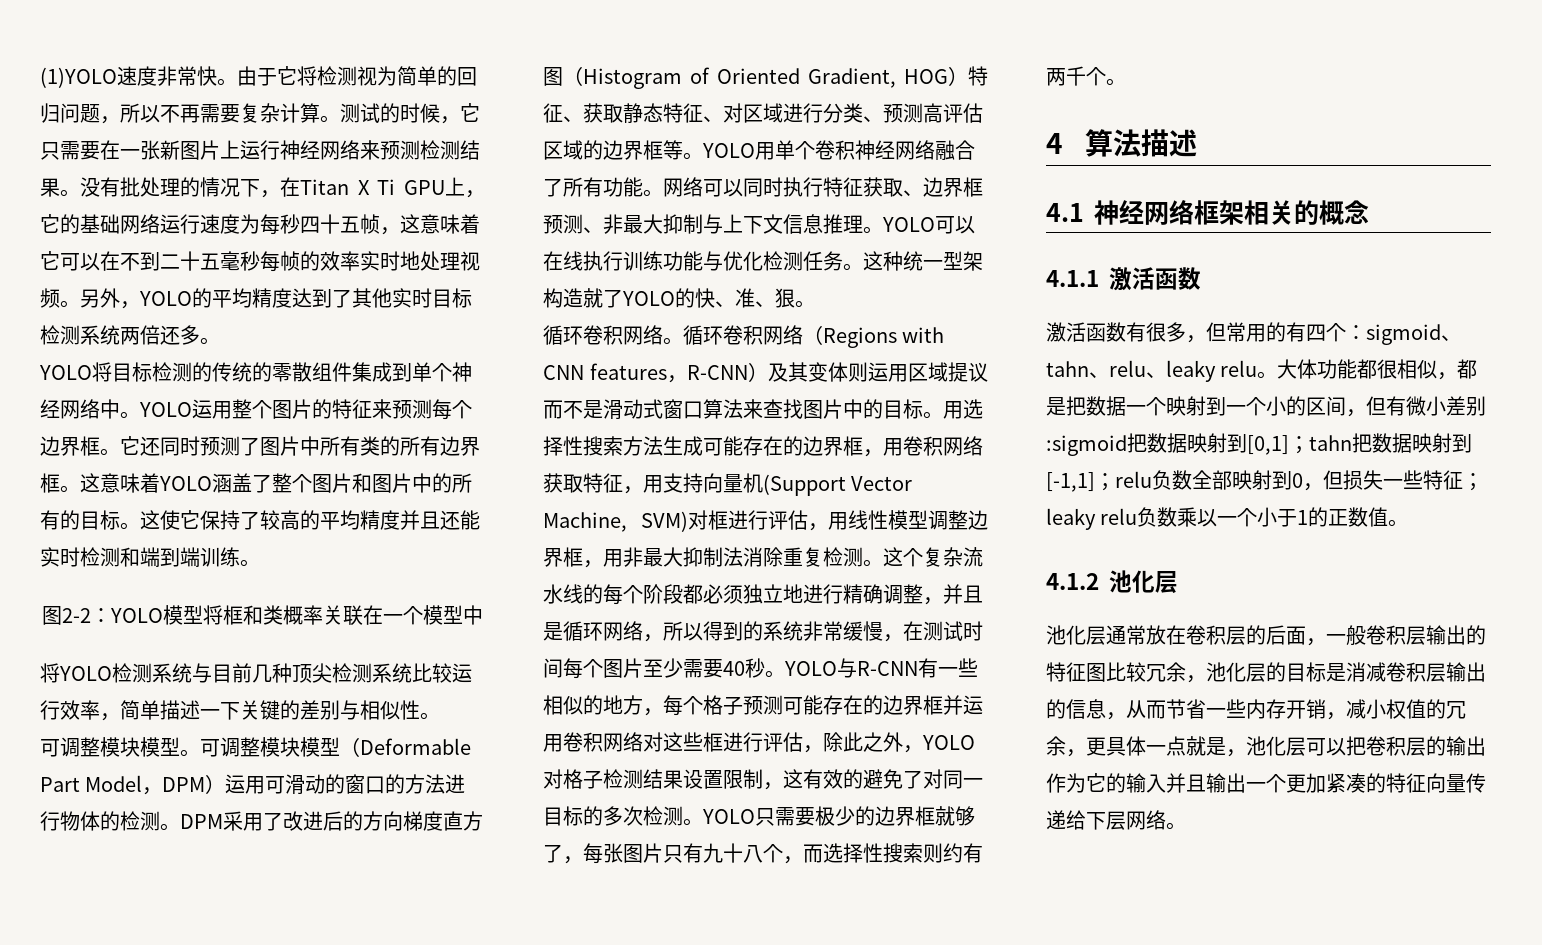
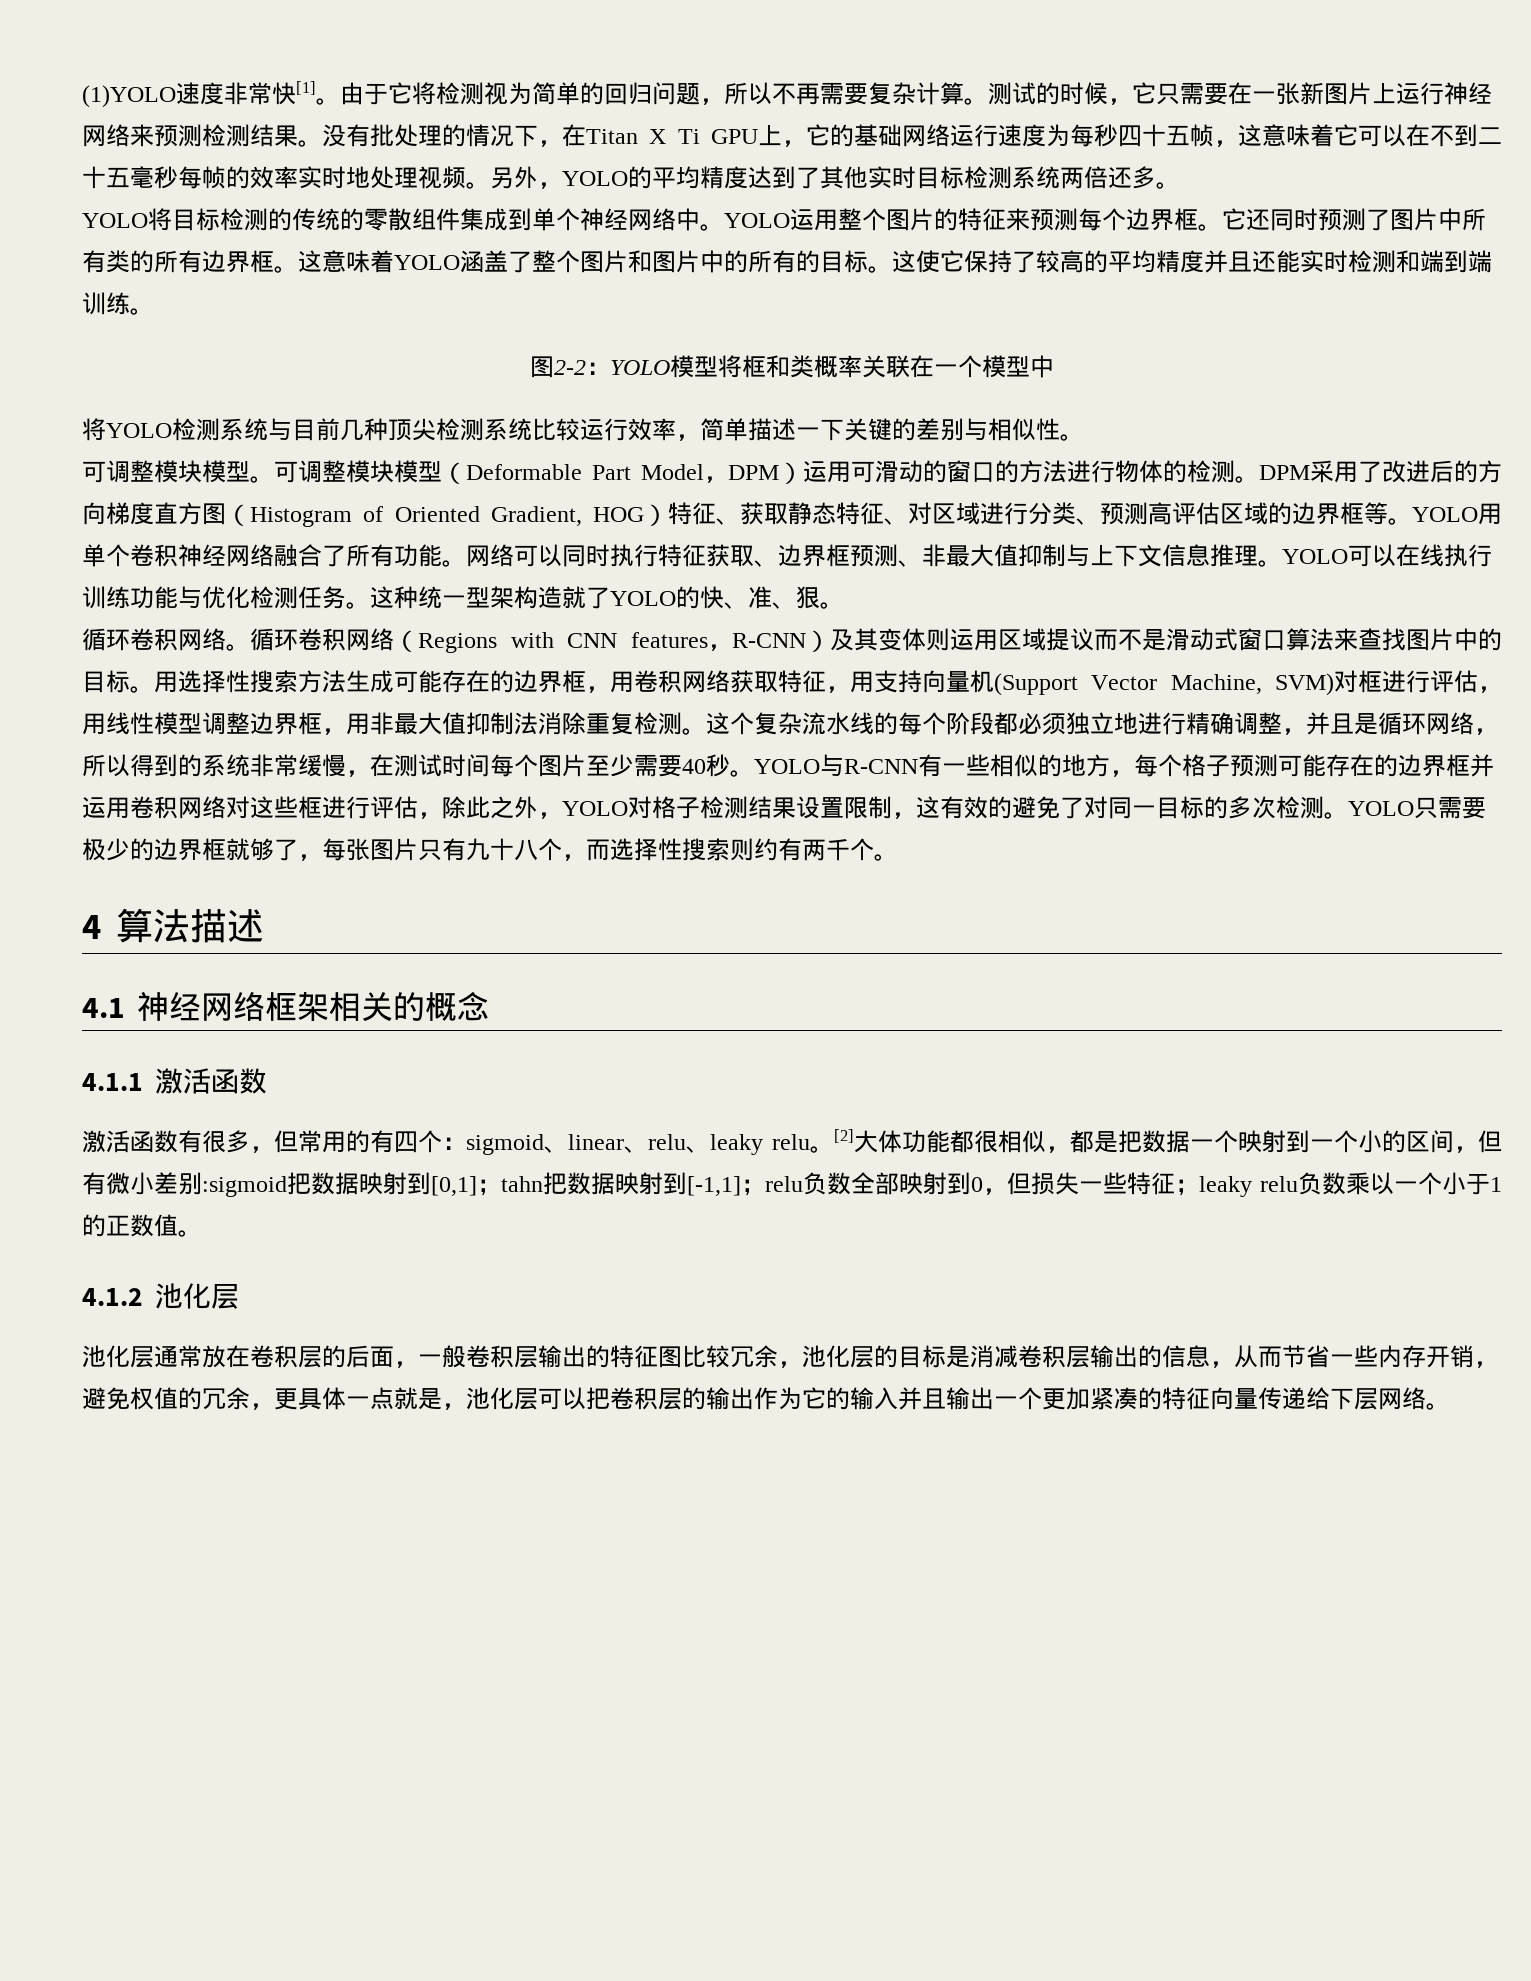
- (1)YOLO速度非常快。
+ (1)YOLO速度非常快[1]。
- 网络可以同时执行特征获取、边界框预测、非最大抑制与上下文信息推理。
+ 网络可以同时执行特征获取、边界框预测、非最大值抑制与上下文信息推理。
- 用选择性搜索方法生成可能存在的边界框，用卷积网络获取特征，用支持向量机(Support Vector Machine, SVM)对框进行评估，用线性模型调整边界框，用非最大抑制法消除重复检测。
+ 用选择性搜索方法生成可能存在的边界框，用卷积网络获取特征，用支持向量机(Support Vector Machine, SVM)对框进行评估，用线性模型调整边界框，用非最大值抑制法消除重复检测。
- 激活函数有很多，但常用的有四个：sigmoid、tahn、relu、leaky relu。
+ 激活函数有很多，但常用的有四个：sigmoid、linear、relu、leaky relu。
- 大体功能都很相似，都是把数据一个映射到一个小的区间，但有微小差别:sigmoid把数据映射到[0,1]；tahn把数据映射到[-1,1]；relu负数全部映射到0，但损失一些特征；leaky relu负数乘以一个小于1的正数值。
+ [2]大体功能都很相似，都是把数据一个映射到一个小的区间，但有微小差别:sigmoid把数据映射到[0,1]；tahn把数据映射到[-1,1]；relu负数全部映射到0，但损失一些特征；leaky relu负数乘以一个小于1的正数值。
- 池化层通常放在卷积层的后面，一般卷积层输出的特征图比较冗余，池化层的目标是消减卷积层输出的信息，从而节省一些内存开销，减小权值的冗余，更具体一点就是，池化层可以把卷积层的输出作为它的输入并且输出一个更加紧凑的特征向量传递给下层网络。
+ 池化层通常放在卷积层的后面，一般卷积层输出的特征图比较冗余，池化层的目标是消减卷积层输出的信息，从而节省一些内存开销，避免权值的冗余，更具体一点就是，池化层可以把卷积层的输出作为它的输入并且输出一个更加紧凑的特征向量传递给下层网络。

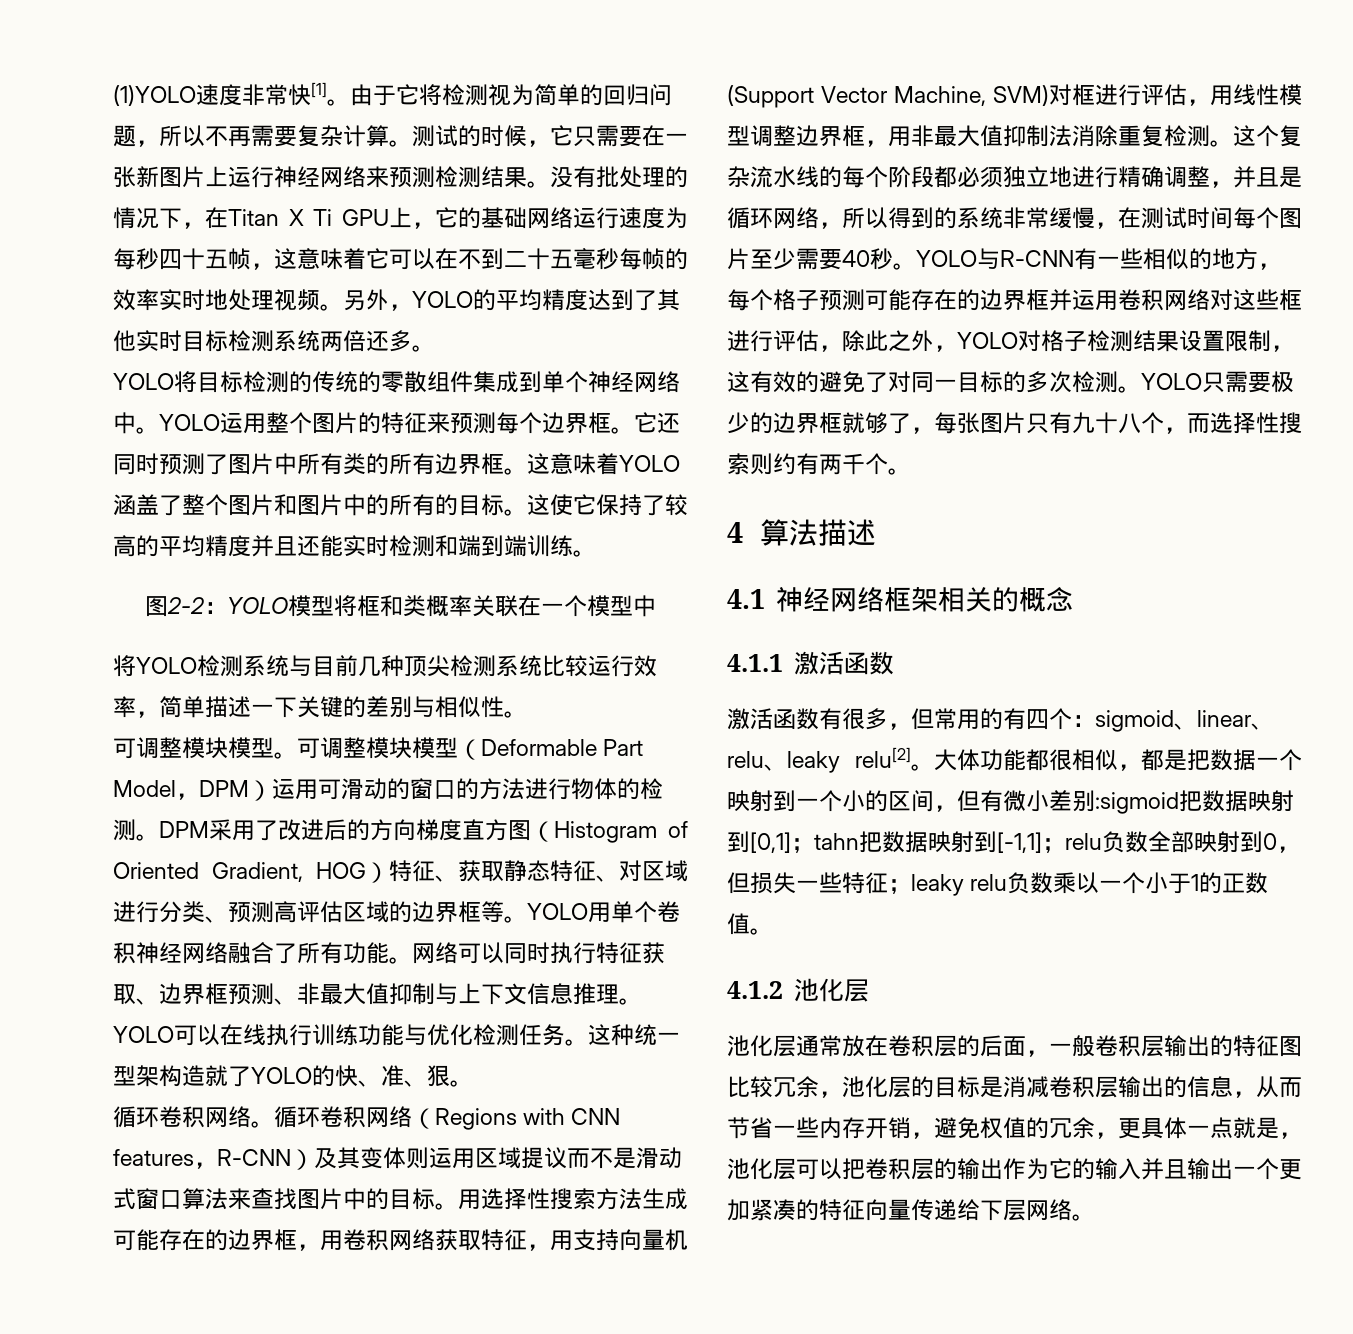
- 激活函数有很多，但常用的有四个：sigmoid、linear、relu、leaky relu。[2]大体功能都很相似，都是把数据一个映射到一个小的区间，但有微小差别:sigmoid把数据映射到[0,1]；tahn把数据映射到[-1,1]；relu负数全部映射到0，但损失一些特征；leaky relu负数乘以一个小于1的正数值。
+ 激活函数有很多，但常用的有四个：sigmoid、linear、relu、leaky relu[2]。大体功能都很相似，都是把数据一个映射到一个小的区间，但有微小差别:sigmoid把数据映射到[0,1]；tahn把数据映射到[-1,1]；relu负数全部映射到0，但损失一些特征；leaky relu负数乘以一个小于1的正数值。

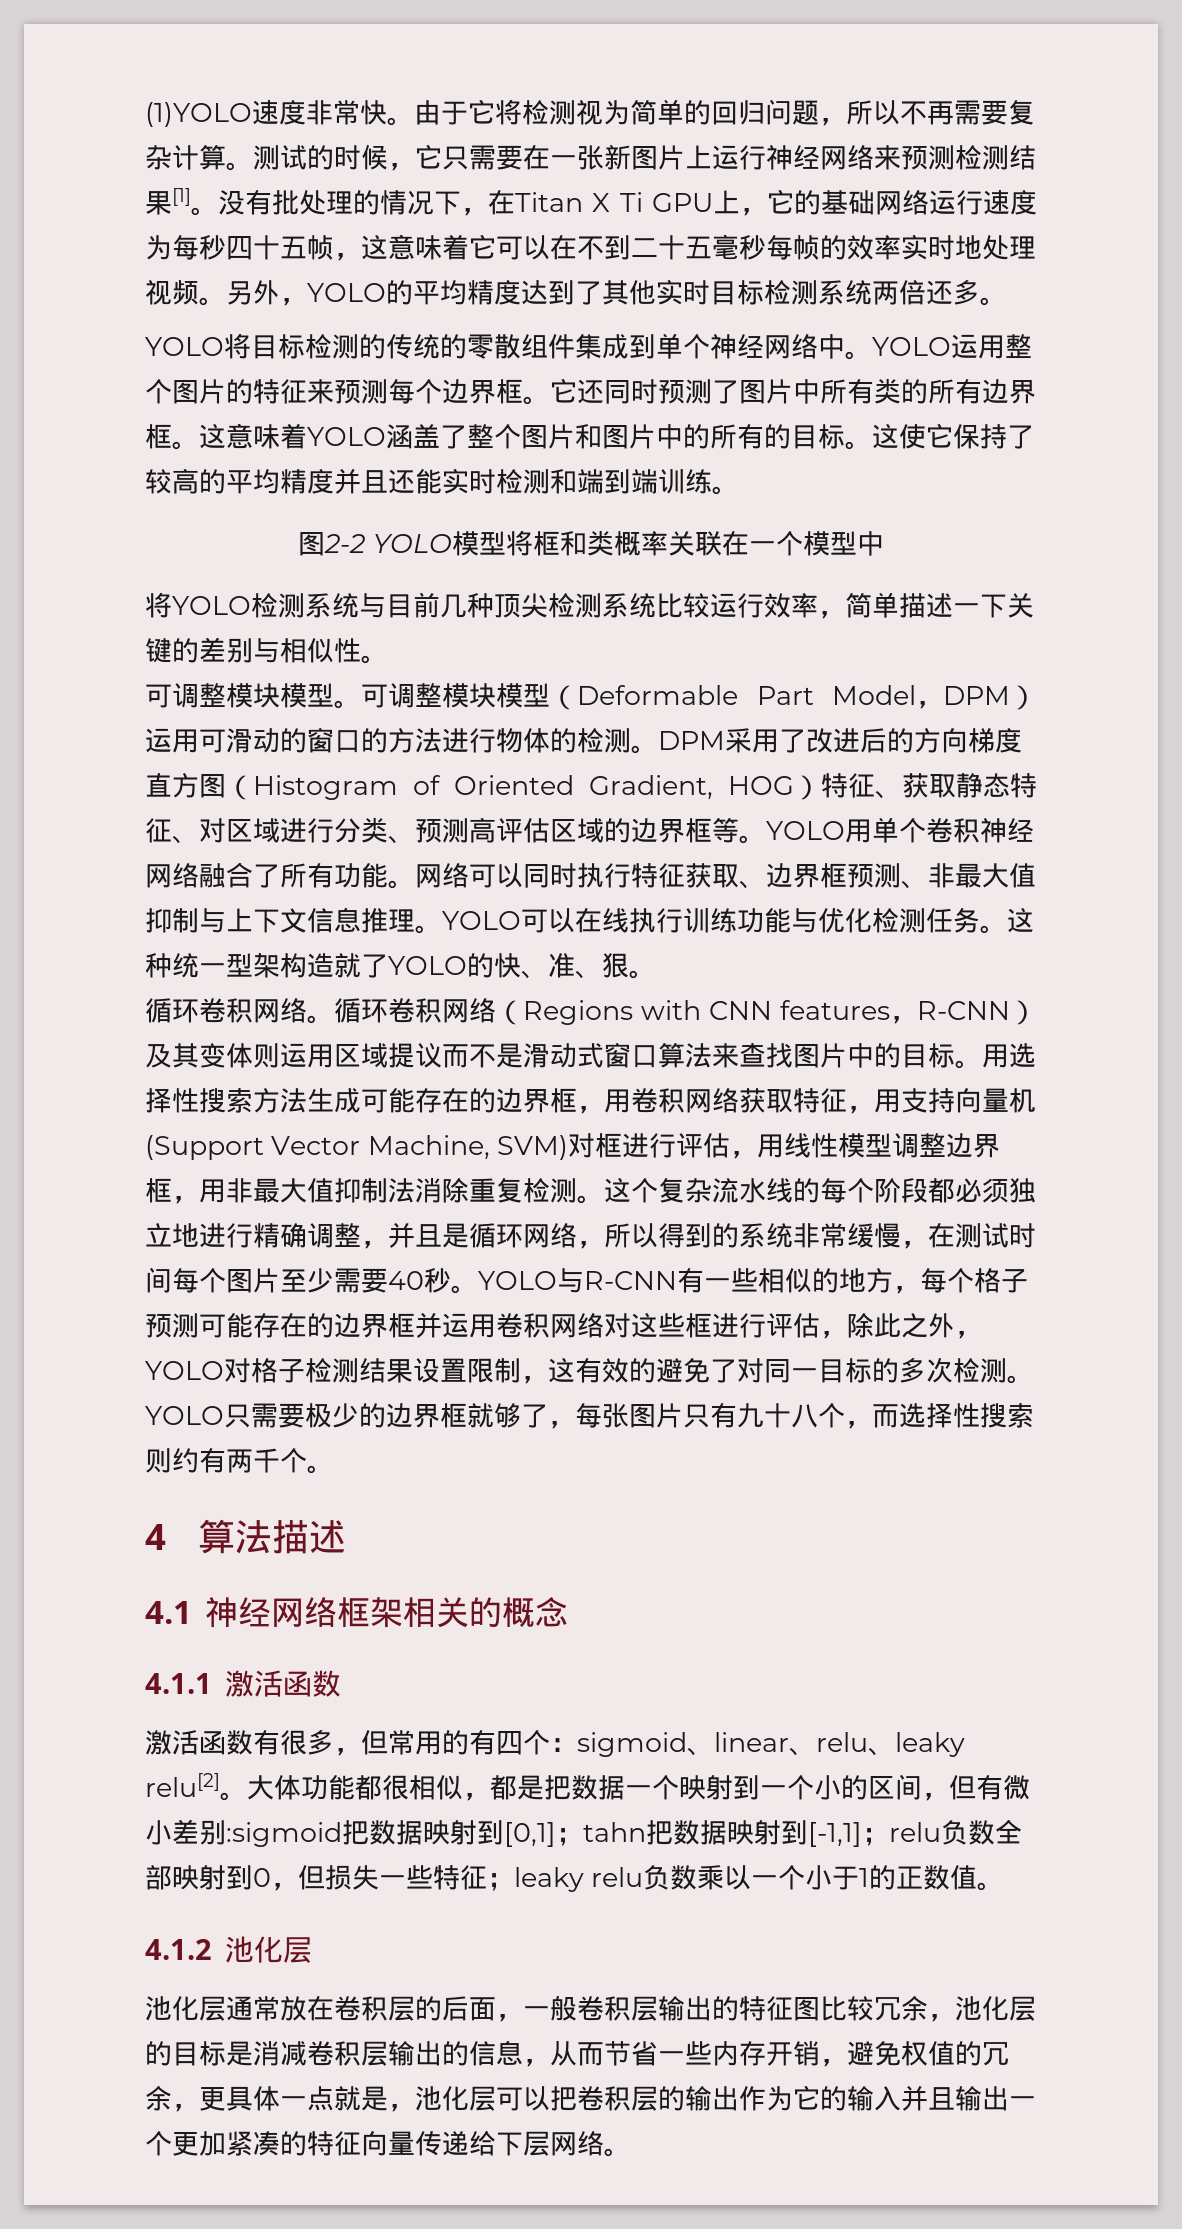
- (1)YOLO速度非常快[1]。
+ (1)YOLO速度非常快。
- 测试的时候，它只需要在一张新图片上运行神经网络来预测检测结果。
+ 测试的时候，它只需要在一张新图片上运行神经网络来预测检测结果[1]。
- 图2-2：YOLO模型将框和类概率关联在一个模型中
+ 图2-2 YOLO模型将框和类概率关联在一个模型中

